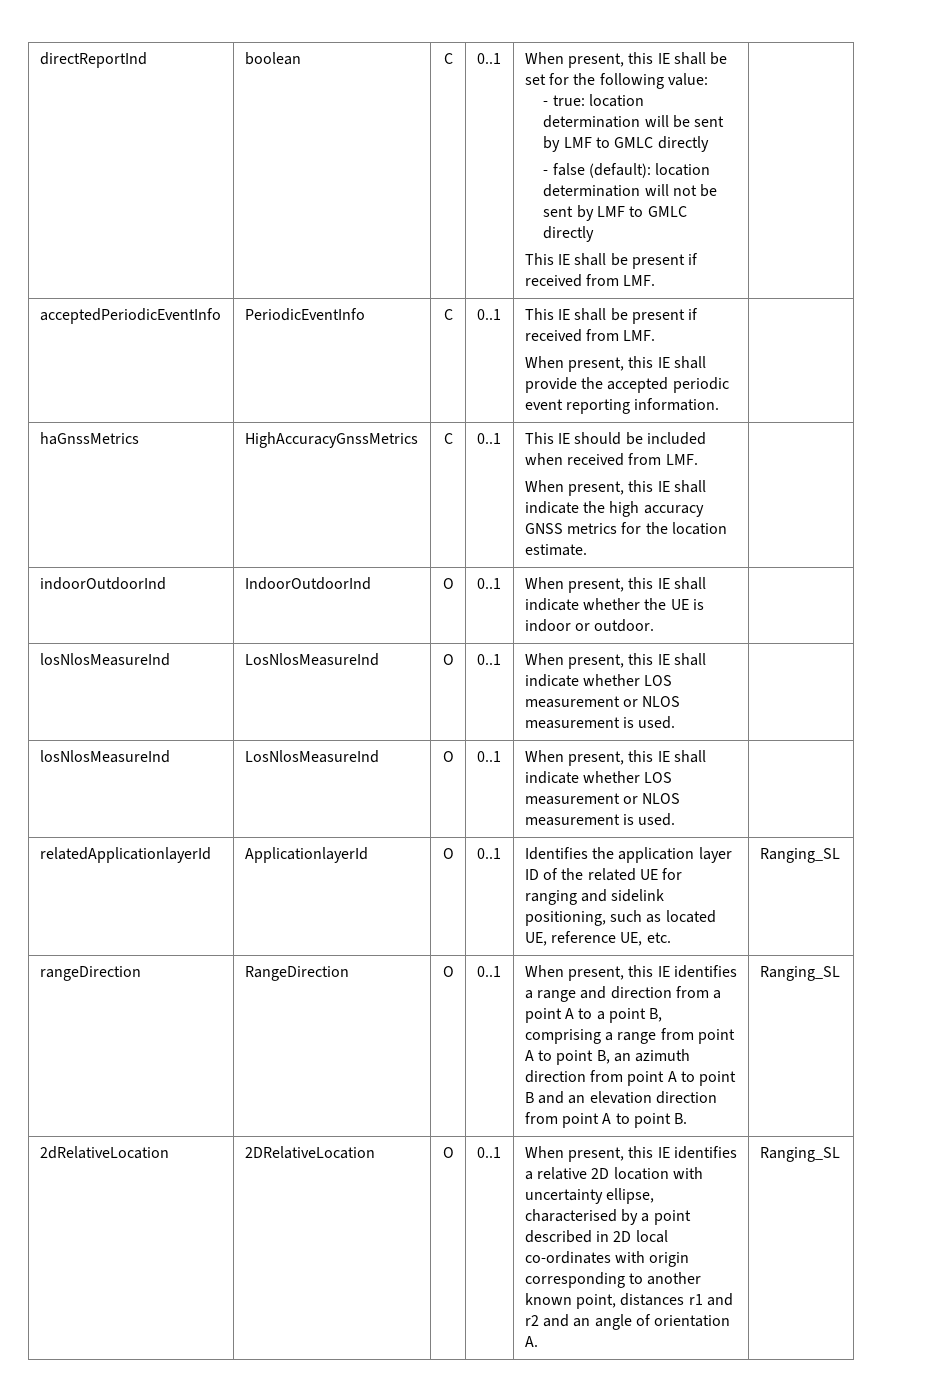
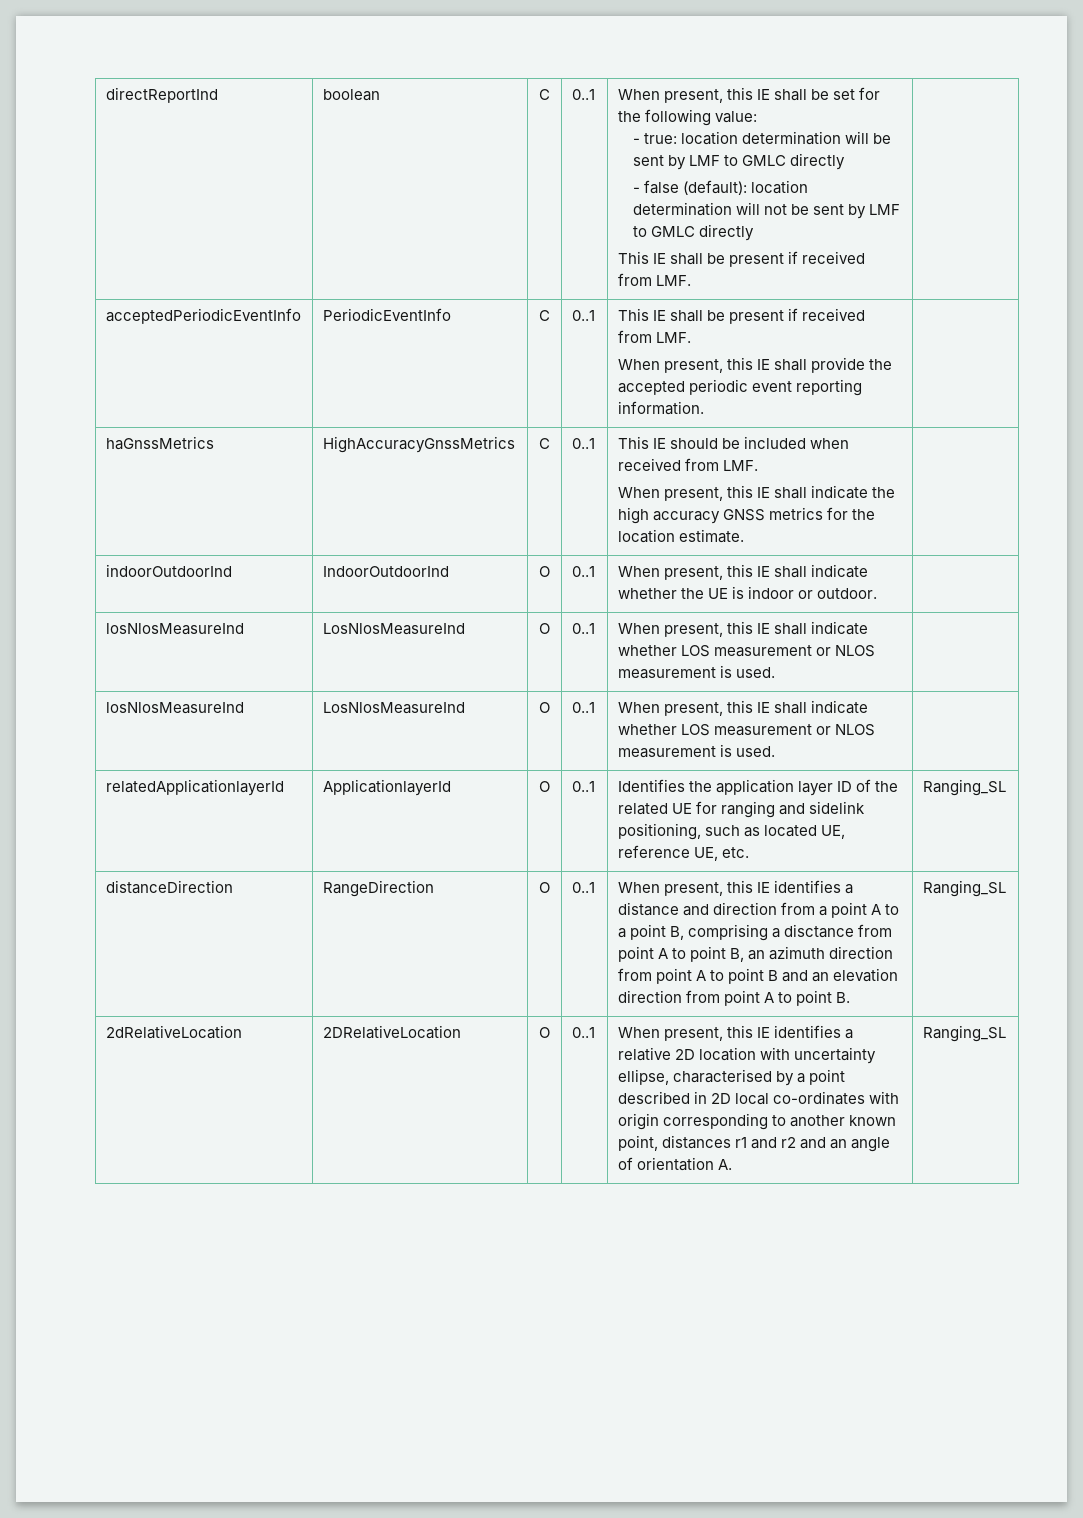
- rangeDirection
+ distanceDirection
- When present, this IE identifies a range and direction from a point A to a point B, comprising a range from point A to point B, an azimuth direction from point A to point B and an elevation direction from point A to point B.
+ When present, this IE identifies a distance and direction from a point A to a point B, comprising a disctance from point A to point B, an azimuth direction from point A to point B and an elevation direction from point A to point B.

